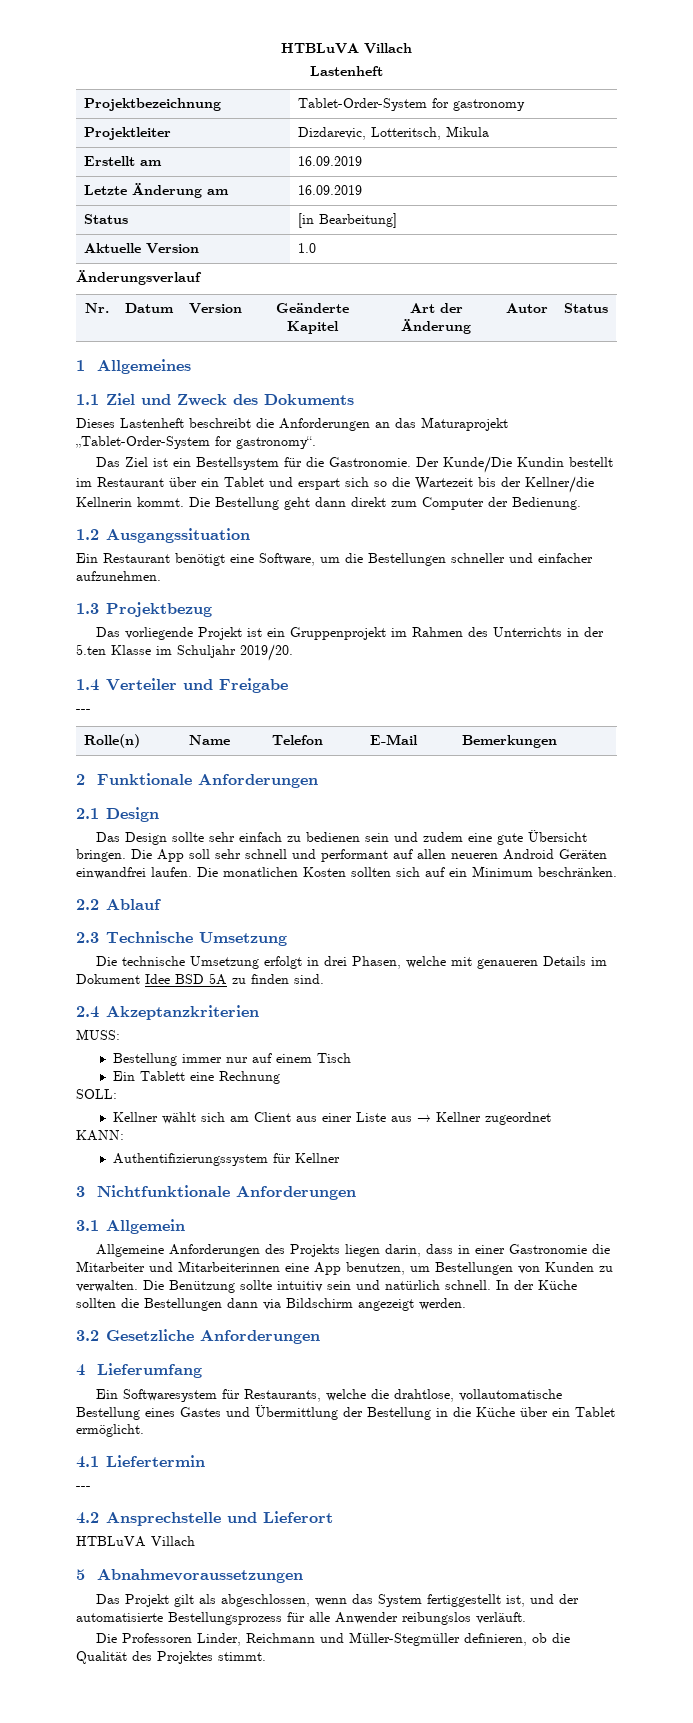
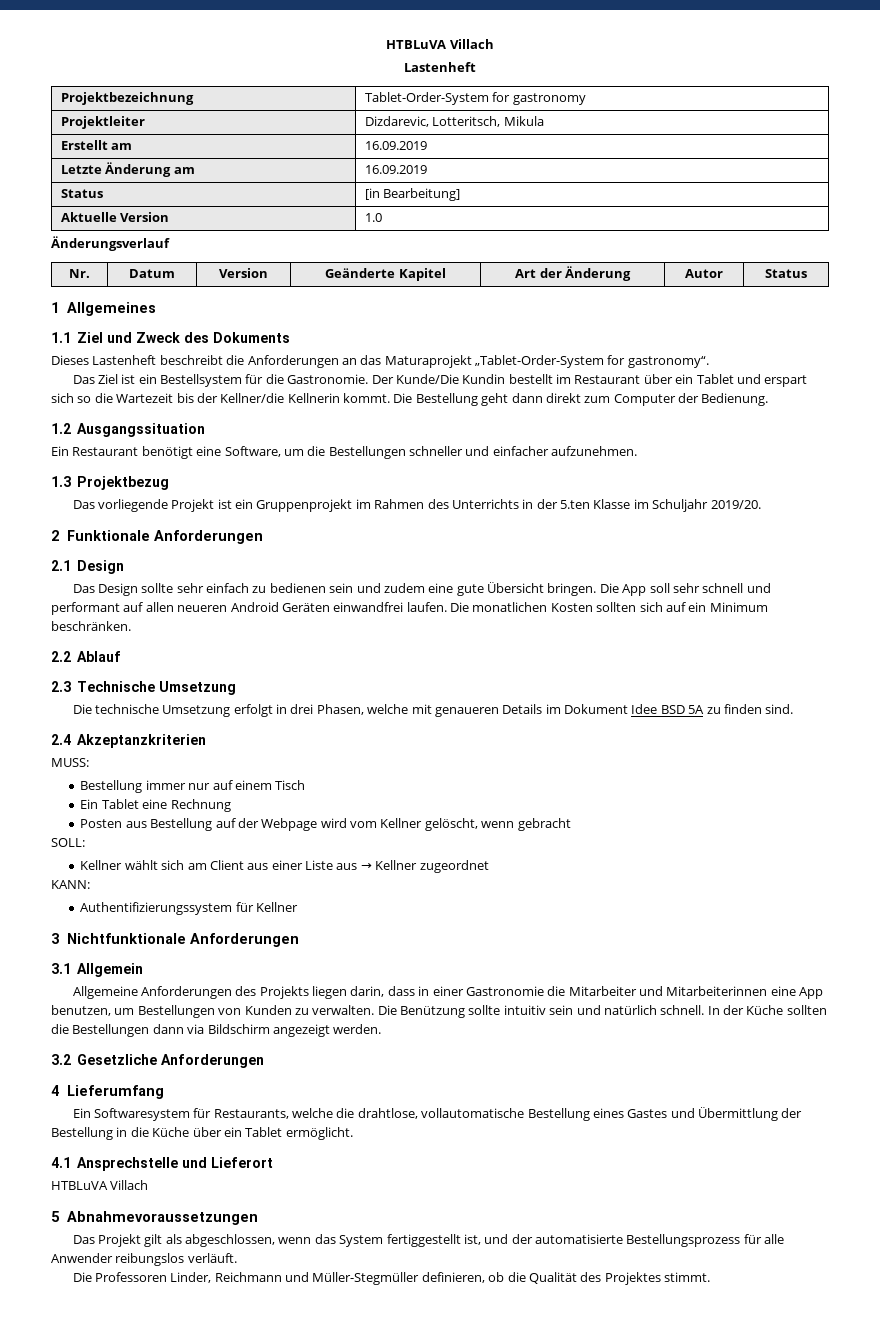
- 1.4 Verteiler und Freigabe
- ---
- Rolle(n) | Name | Telefon | E-Mail | Bemerkungen
- Ein Tablett eine Rechnung
+ Ein Tablet eine Rechnung
+ Posten aus Bestellung auf der Webpage wird vom Kellner gelöscht, wenn gebracht
- 4.1 Liefertermin
- ---
- 4.2 Ansprechstelle und Lieferort
+ 4.1 Ansprechstelle und Lieferort

